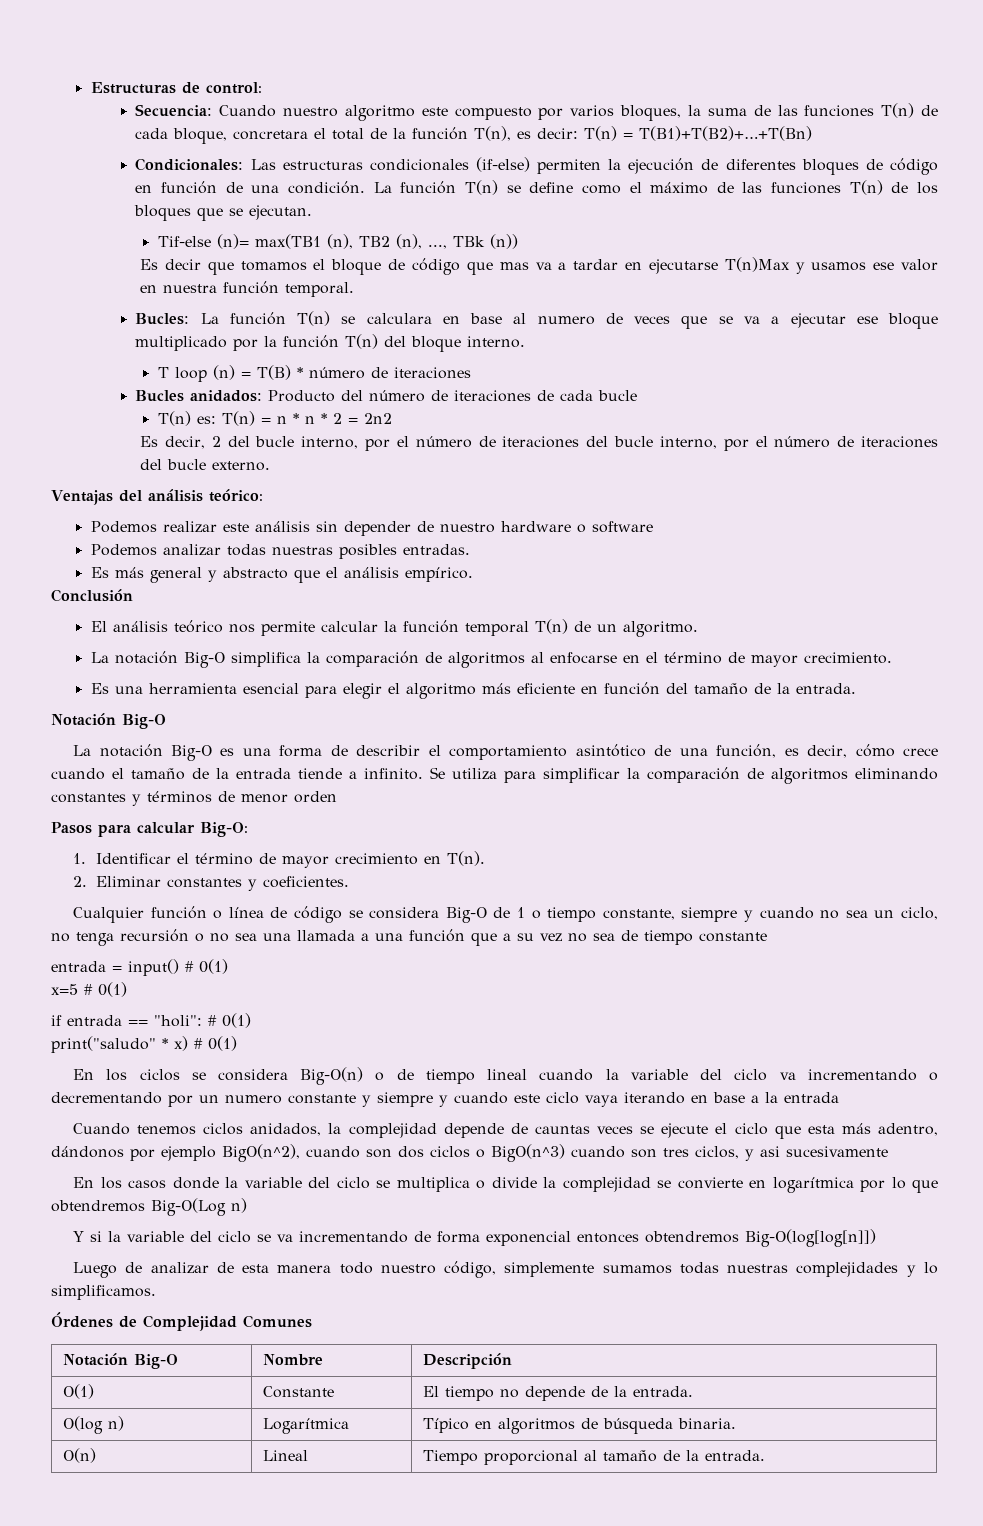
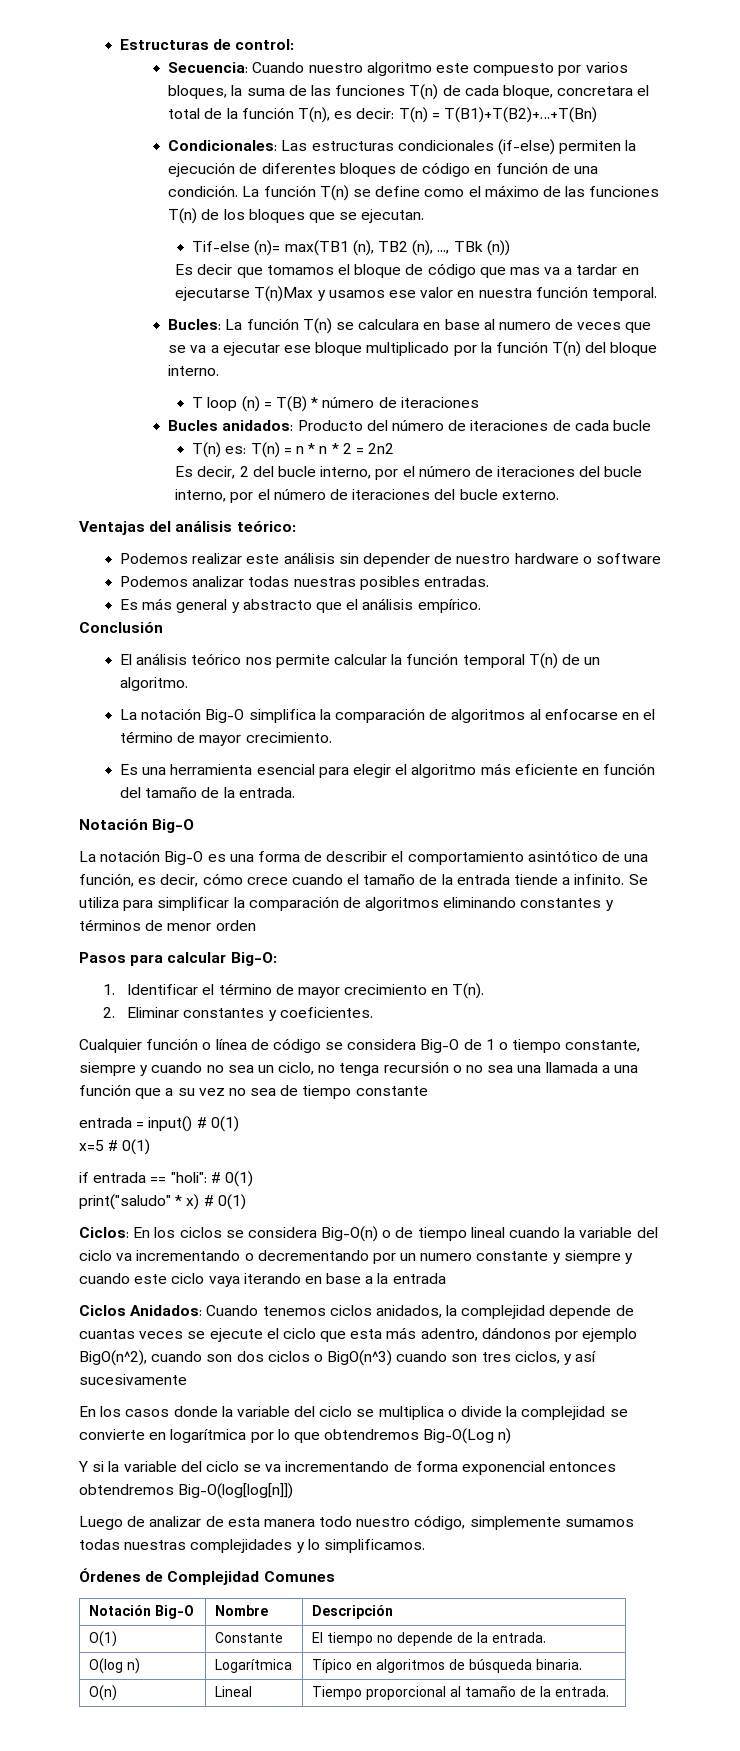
- En los ciclos se considera Big-O(n) o de tiempo lineal cuando la variable del ciclo va incrementando o decrementando por un numero constante y siempre y cuando este ciclo vaya iterando en base a la entrada
+ Ciclos: En los ciclos se considera Big-O(n) o de tiempo lineal cuando la variable del ciclo va incrementando o decrementando por un numero constante y siempre y cuando este ciclo vaya iterando en base a la entrada
- Cuando tenemos ciclos anidados, la complejidad depende de cauntas veces se ejecute el ciclo que esta más adentro, dándonos por ejemplo BigO(n^2), cuando son dos ciclos o BigO(n^3) cuando son tres ciclos, y asi sucesivamente
+ Ciclos Anidados: Cuando tenemos ciclos anidados, la complejidad depende de cuantas veces se ejecute el ciclo que esta más adentro, dándonos por ejemplo BigO(n^2), cuando son dos ciclos o BigO(n^3) cuando son tres ciclos, y así sucesivamente

